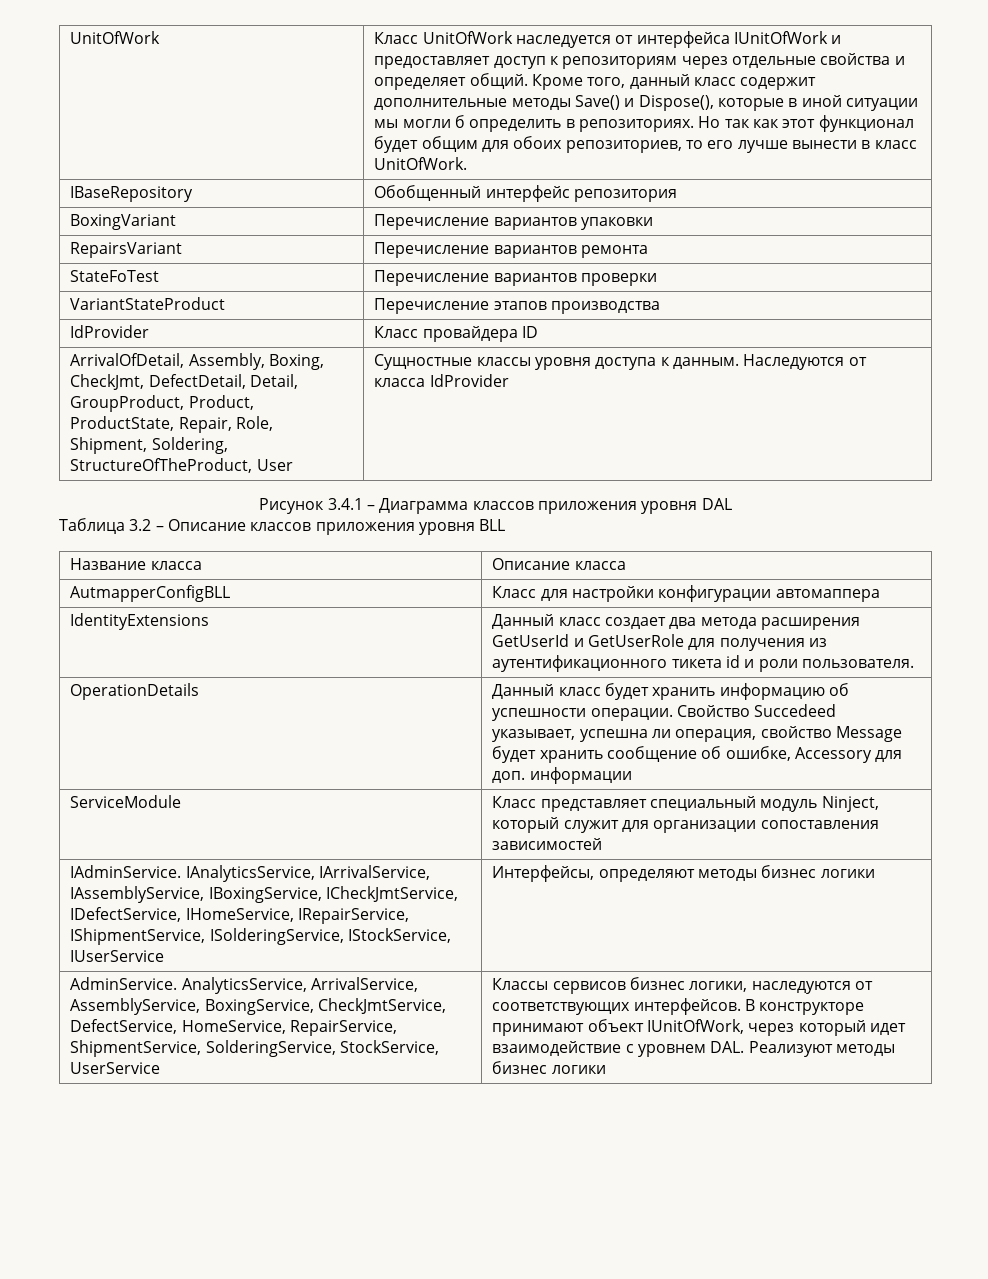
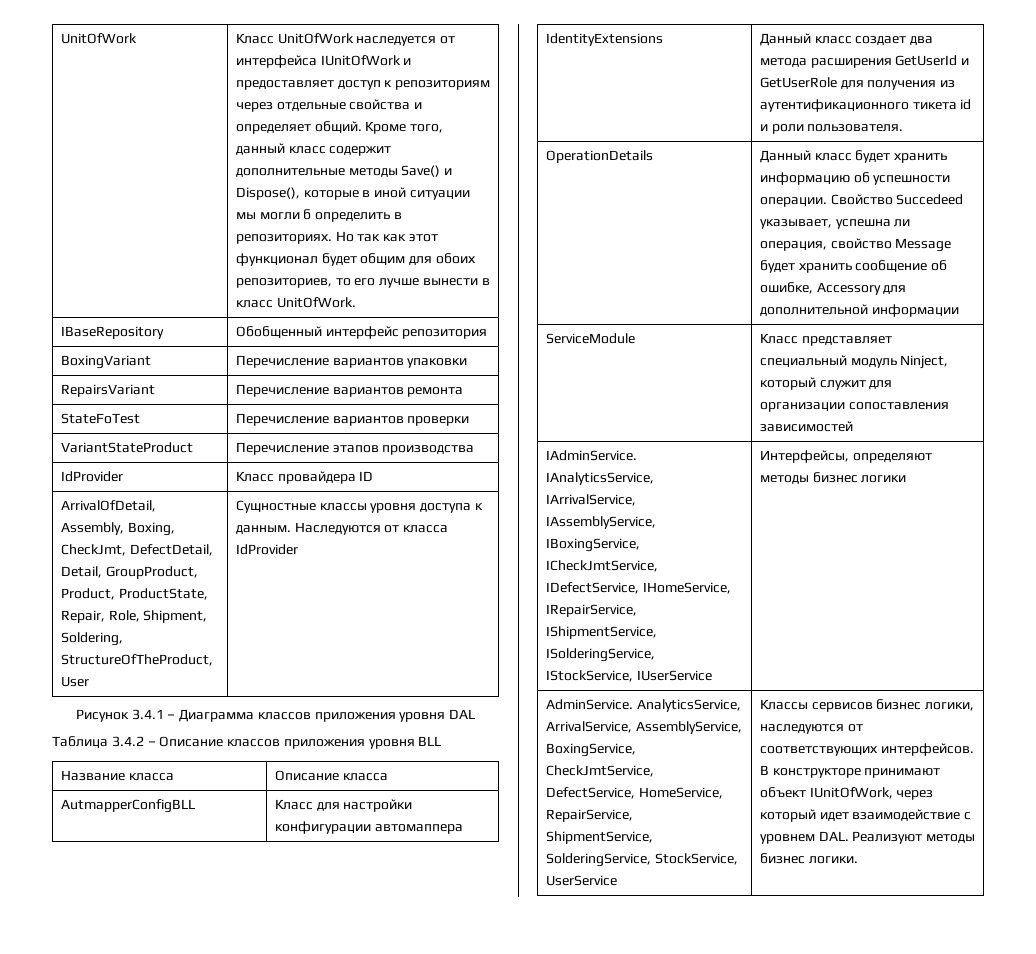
- Таблица 3.2 – Описание классов приложения уровня BLL
+ Таблица 3.4.2 – Описание классов приложения уровня BLL
- OperationDetails | Данный класс будет хранить информацию об успешности операции. Свойство Succedeed указывает, успешна ли операция, свойство Message будет хранить сообщение об ошибке, Accessory для доп. информации
+ OperationDetails | Данный класс будет хранить информацию об успешности операции. Свойство Succedeed указывает, успешна ли операция, свойство Message будет хранить сообщение об ошибке, Accessory для дополнительной информации
- AdminService. AnalyticsService, ArrivalService, AssemblyService, BoxingService, CheckJmtService, DefectService, HomeService, RepairService, ShipmentService, SolderingService, StockService, UserService | Классы сервисов бизнес логики, наследуются от соответствующих интерфейсов. В конструкторе принимают объект IUnitOfWork, через который идет взаимодействие с уровнем DAL. Реализуют методы бизнес логики
+ AdminService. AnalyticsService, ArrivalService, AssemblyService, BoxingService, CheckJmtService, DefectService, HomeService, RepairService, ShipmentService, SolderingService, StockService, UserService | Классы сервисов бизнес логики, наследуются от соответствующих интерфейсов. В конструкторе принимают объект IUnitOfWork, через который идет взаимодействие с уровнем DAL. Реализуют методы бизнес логики.

